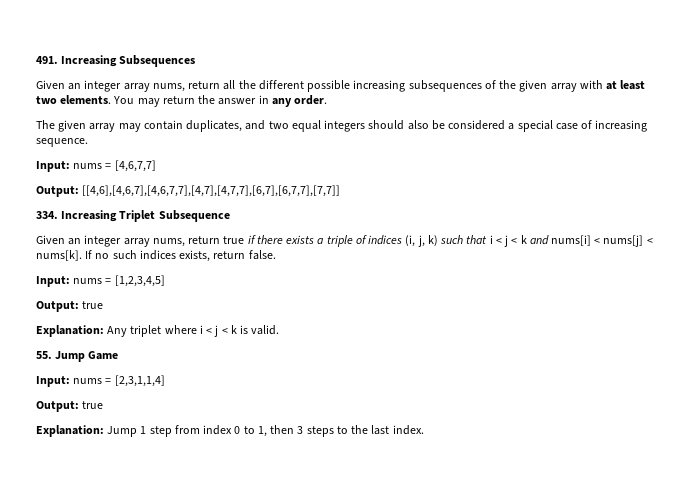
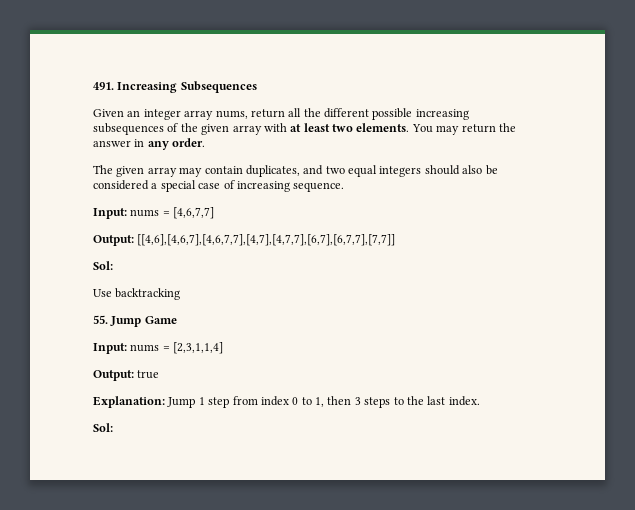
  Output: [[4,6],[4,6,7],[4,6,7,7],[4,7],[4,7,7],[6,7],[6,7,7],[7,7]]
- 334. Increasing Triplet Subsequence
- Given an integer array nums, return true if there exists a triple of indices (i, j, k) such that i < j < k and nums[i] < nums[j] < nums[k]. If no such indices exists, return false.
- Input: nums = [1,2,3,4,5]
- Output: true
- Explanation: Any triplet where i < j < k is valid.
+ Sol:
+ Use backtracking
  Explanation: Jump 1 step from index 0 to 1, then 3 steps to the last index.
+ Sol:

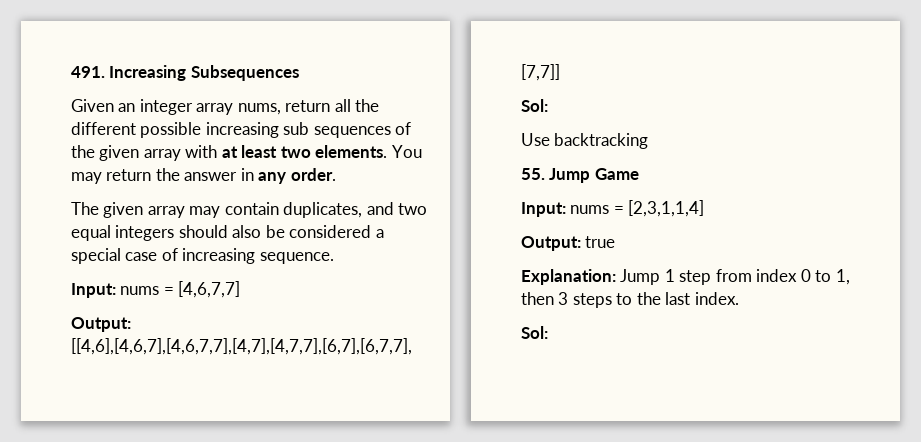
- Given an integer array nums, return all the different possible increasing subsequences of the given array with at least two elements.
+ Given an integer array nums, return all the different possible increasing sub sequences of the given array with at least two elements.

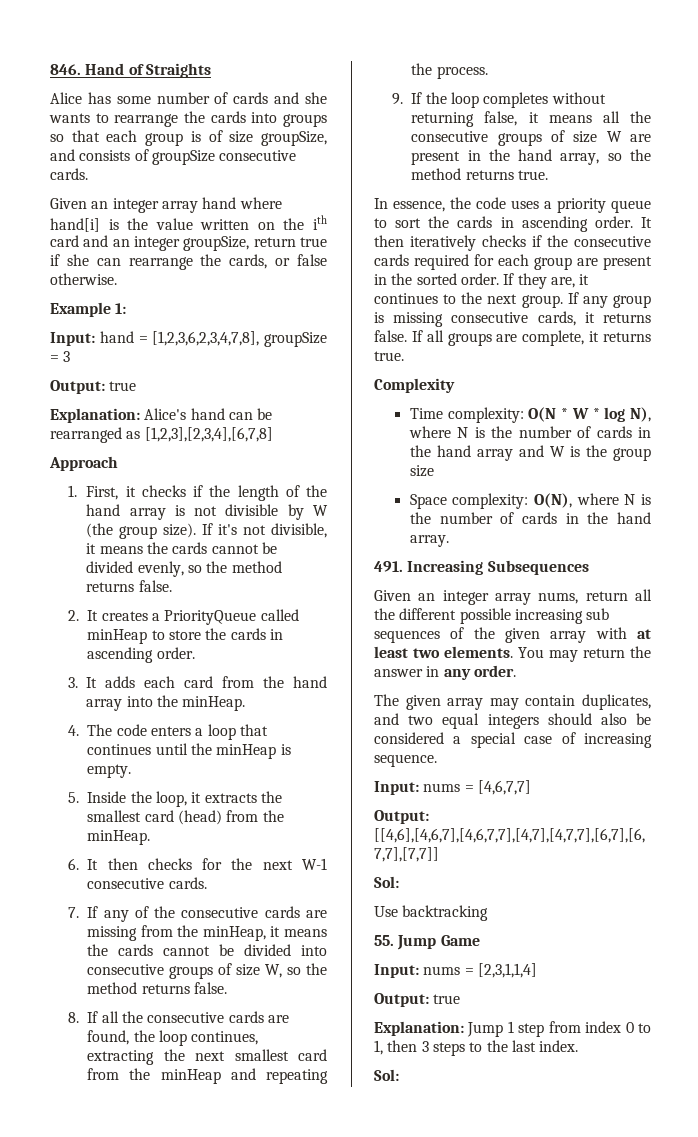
+ 846. Hand of Straights
+ Alice has some number of cards and she wants to rearrange the cards into groups so that each group is of size groupSize, and consists of groupSize consecutive cards.
+ Given an integer array hand where hand[i] is the value written on the ith card and an integer groupSize, return true if she can rearrange the cards, or false otherwise.
+ Example 1:
+ Input: hand = [1,2,3,6,2,3,4,7,8], groupSize = 3
+ Output: true
+ Explanation: Alice's hand can be rearranged as [1,2,3],[2,3,4],[6,7,8]
+ Approach
+ 1. First, it checks if the length of the hand array is not divisible by W (the group size). If it's not divisible, it means the cards cannot be divided evenly, so the method returns false.
+ 2. It creates a PriorityQueue called minHeap to store the cards in ascending order.
+ 3. It adds each card from the hand array into the minHeap.
+ 4. The code enters a loop that continues until the minHeap is empty.
+ 5. Inside the loop, it extracts the smallest card (head) from the minHeap.
+ 6. It then checks for the next W-1 consecutive cards.
+ 7. If any of the consecutive cards are missing from the minHeap, it means the cards cannot be divided into consecutive groups of size W, so the method returns false.
+ 8. If all the consecutive cards are found, the loop continues, extracting the next smallest card from the minHeap and repeating the process.
+ 9. If the loop completes without returning false, it means all the consecutive groups of size W are present in the hand array, so the method returns true.
+ In essence, the code uses a priority queue to sort the cards in ascending order. It then iteratively checks if the consecutive cards required for each group are present in the sorted order. If they are, it continues to the next group. If any group is missing consecutive cards, it returns false. If all groups are complete, it returns true.
+ Complexity
+ Time complexity: O(N * W * log N), where N is the number of cards in the hand array and W is the group size
+ Space complexity: O(N), where N is the number of cards in the hand array.

